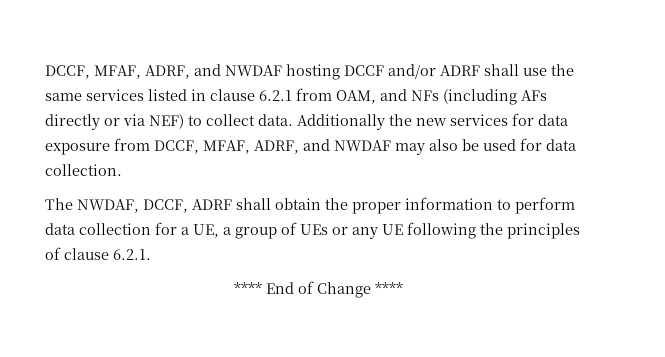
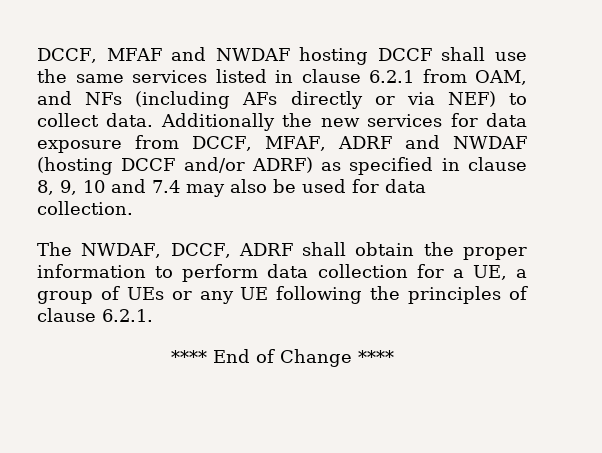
- DCCF, MFAF, ADRF, and NWDAF hosting DCCF and/or ADRF shall use the same services listed in clause 6.2.1 from OAM, and NFs (including AFs directly or via NEF) to collect data.
+ DCCF, MFAF and NWDAF hosting DCCF shall use the same services listed in clause 6.2.1 from OAM, and NFs (including AFs directly or via NEF) to collect data.
- Additionally the new services for data exposure from DCCF, MFAF, ADRF, and NWDAF may also be used for data collection.
+ Additionally the new services for data exposure from DCCF, MFAF, ADRF and NWDAF (hosting DCCF and/or ADRF) as specified in clause 8, 9, 10 and 7.4 may also be used for data collection.

